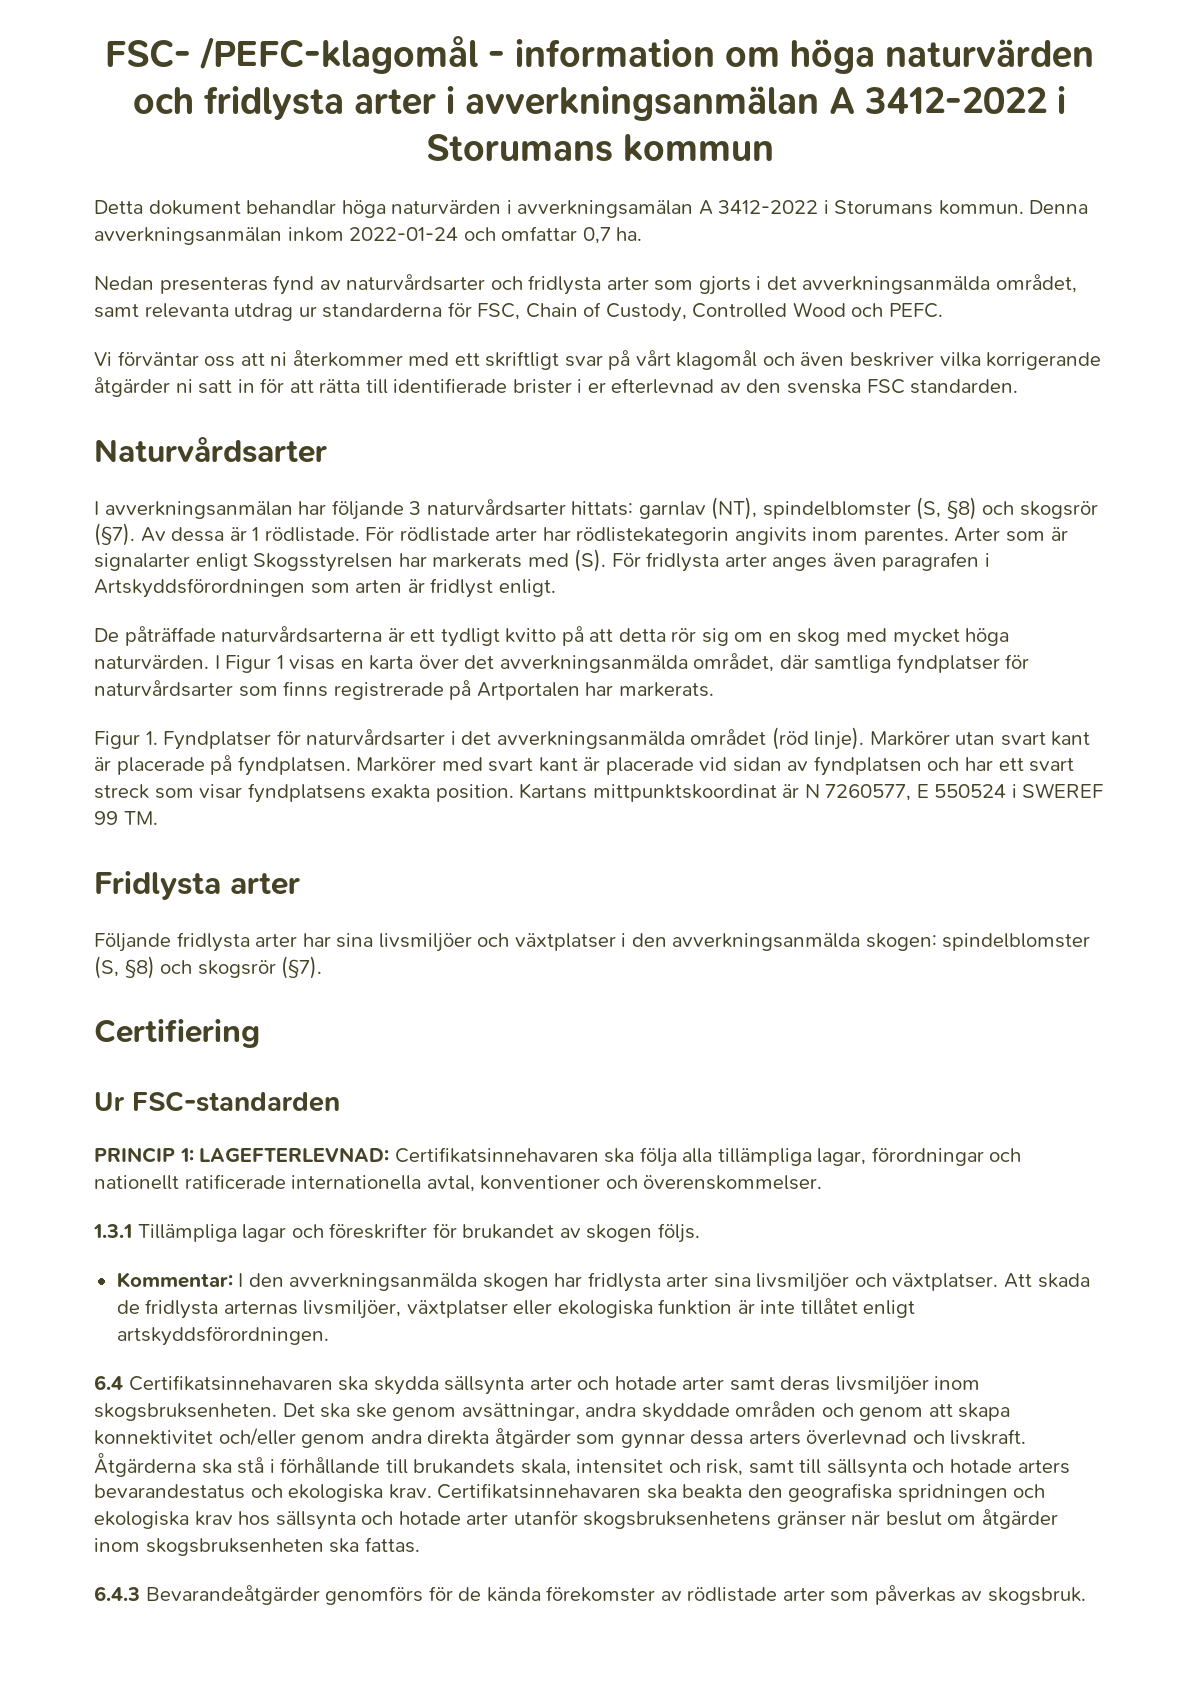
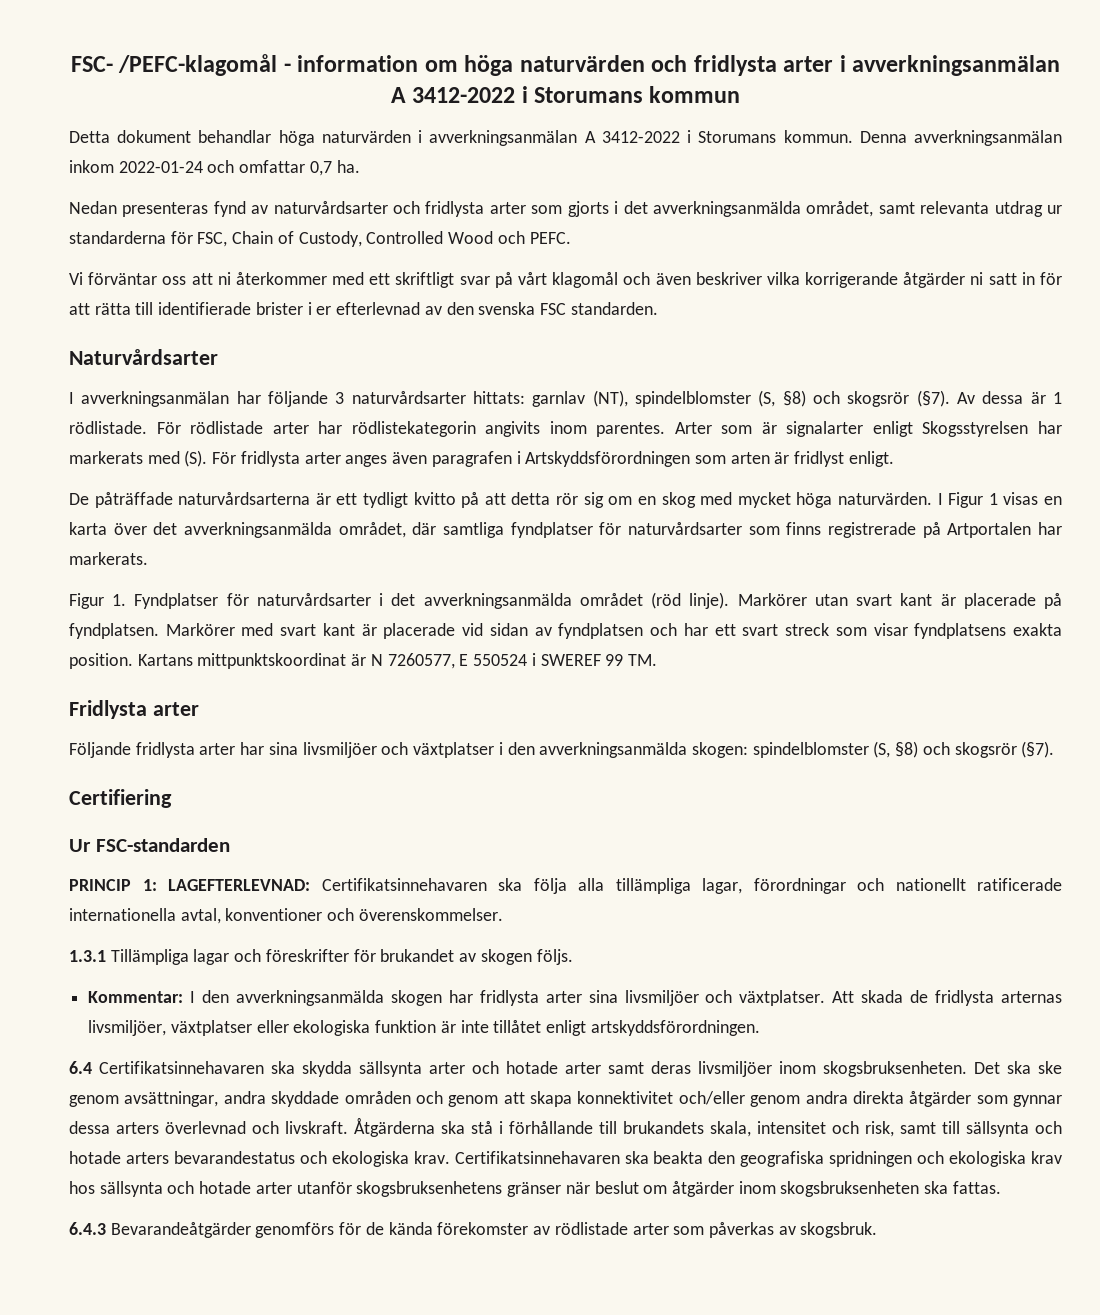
- Detta dokument behandlar höga naturvärden i avverkningsamälan A 3412-2022 i Storumans kommun.
+ Detta dokument behandlar höga naturvärden i avverkningsanmälan A 3412-2022 i Storumans kommun.

